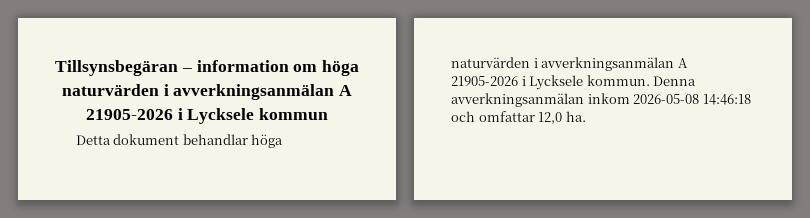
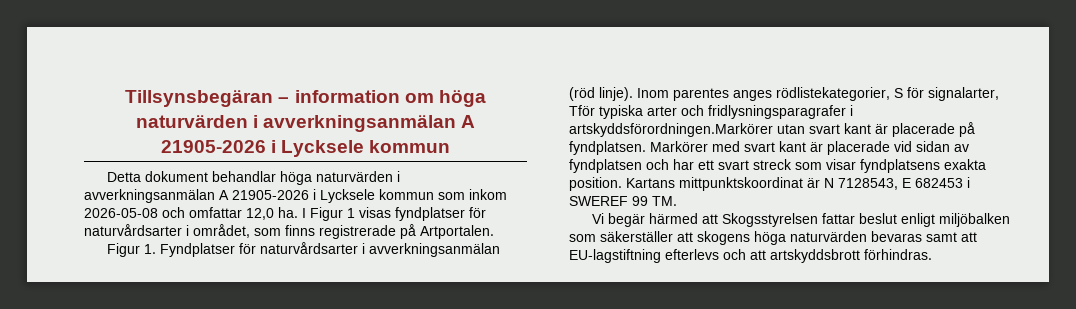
- Detta dokument behandlar höga naturvärden i avverkningsanmälan A 21905-2026 i Lycksele kommun. Denna avverkningsanmälan inkom 2026-05-08 14:46:18 och omfattar 12,0 ha.
+ Detta dokument behandlar höga naturvärden i avverkningsanmälan A 21905-2026 i Lycksele kommun som inkom 2026-05-08 och omfattar 12,0 ha.
+ I Figur 1 visas fyndplatser för naturvårdsarter i området, som finns registrerade på Artportalen.
+ Figur 1. Fyndplatser för naturvårdsarter i avverkningsanmälan (röd linje). Inom parentes anges rödlistekategorier, S för signalarter, Tför typiska arter och fridlysningsparagrafer i artskyddsförordningen.Markörer utan svart kant är placerade på fyndplatsen. Markörer med svart kant är placerade vid sidan av fyndplatsen och har ett svart streck som visar fyndplatsens exakta position. Kartans mittpunktskoordinat är N 7128543, E 682453 i SWEREF 99 TM.
+ Vi begär härmed att Skogsstyrelsen fattar beslut enligt miljöbalken som säkerställer att skogens höga naturvärden bevaras samt att EU-lagstiftning efterlevs och att artskyddsbrott förhindras.

